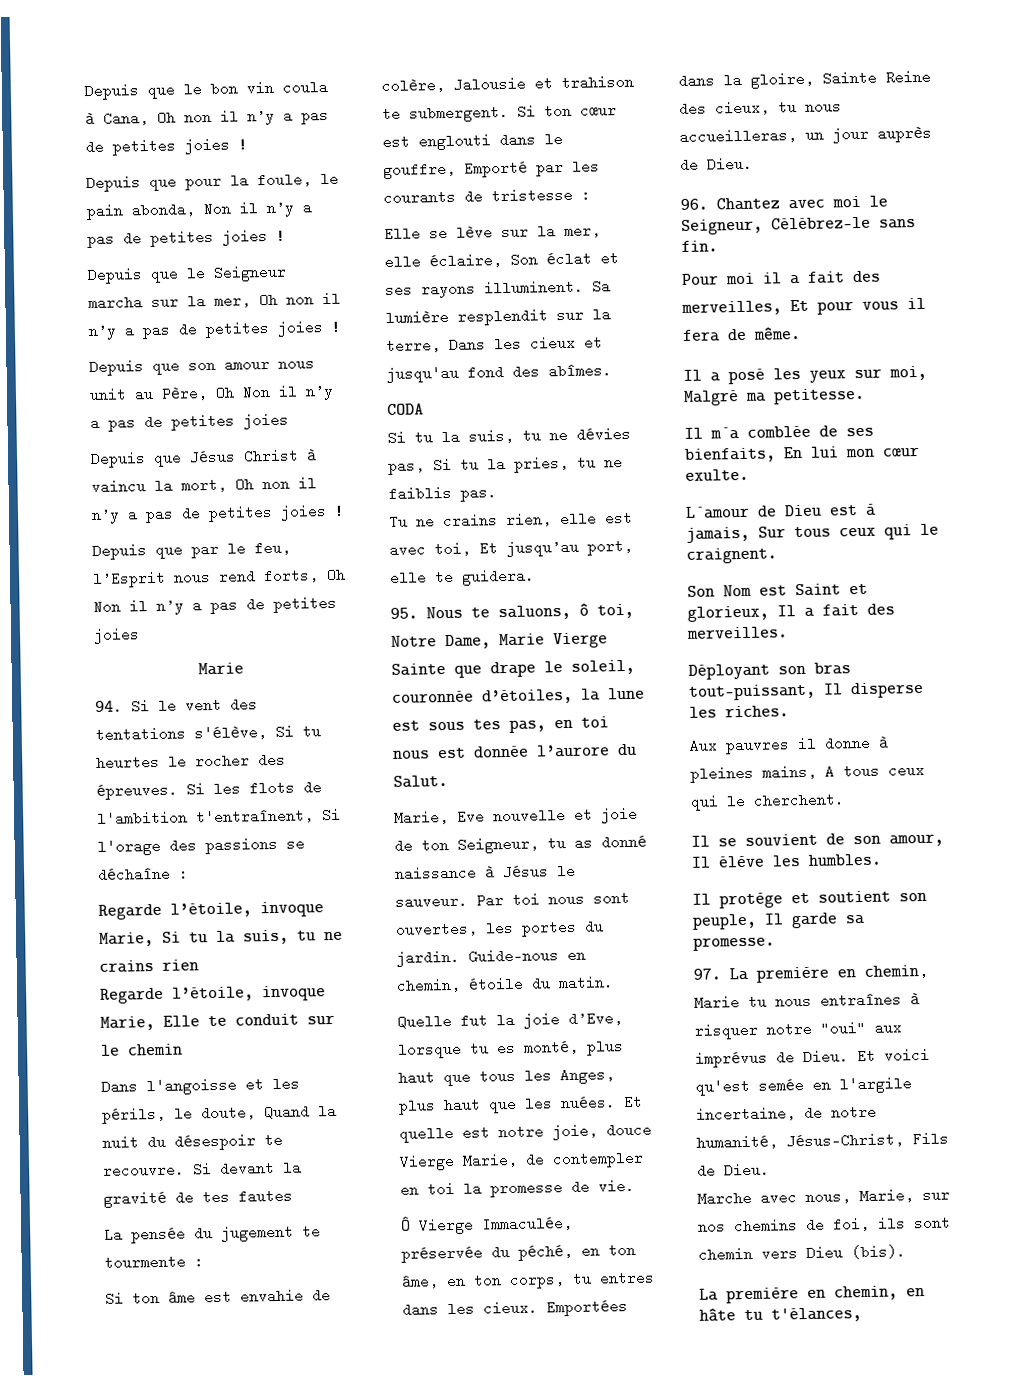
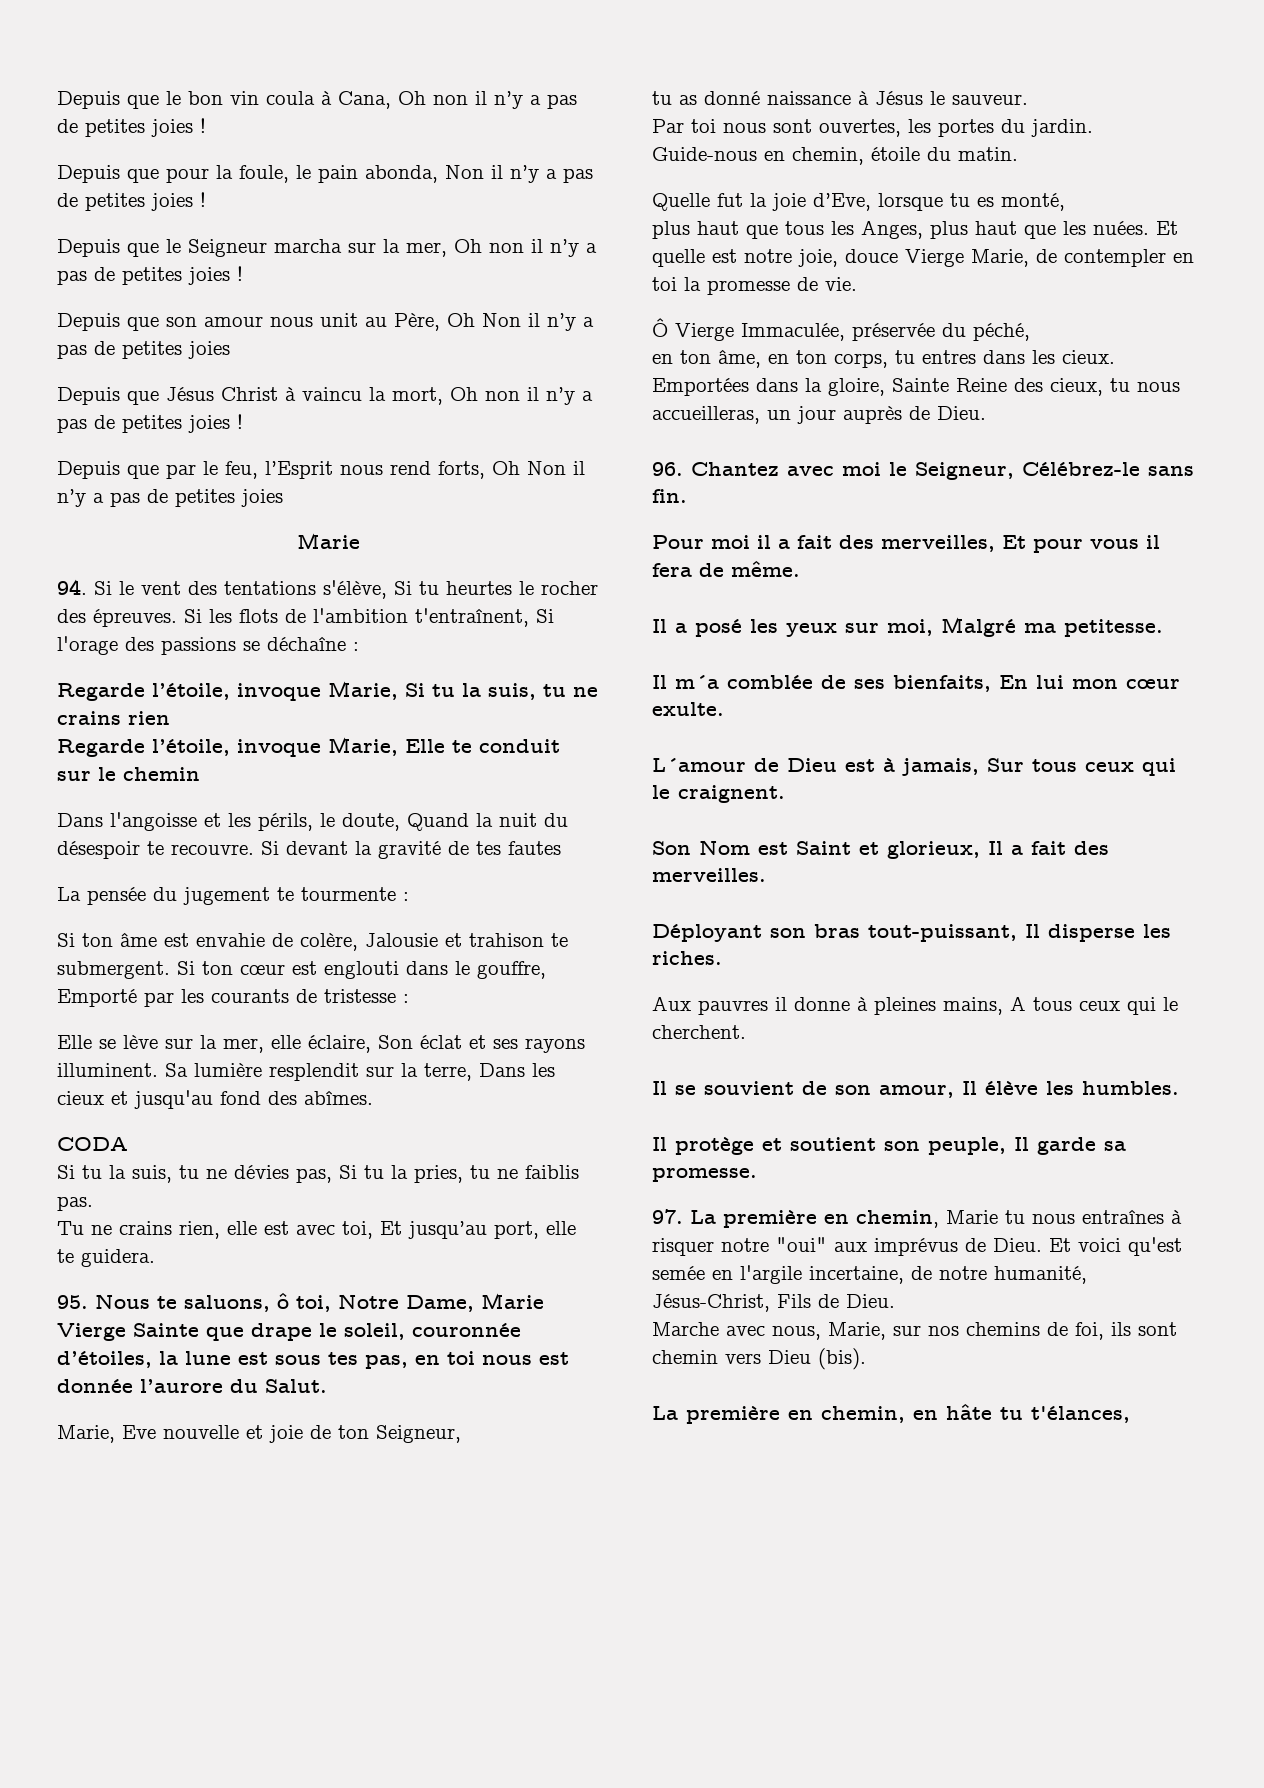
- Marie, Eve nouvelle et joie de ton Seigneur, tu as donné naissance à Jésus le sauveur. Par toi nous sont ouvertes, les portes du jardin.
+ Marie, Eve nouvelle et joie de ton Seigneur,
+ tu as donné naissance à Jésus le sauveur.
+ Par toi nous sont ouvertes, les portes du jardin.
- Quelle fut la joie d’Eve, lorsque tu es monté, plus haut que tous les Anges, plus haut que les nuées.
+ Quelle fut la joie d’Eve, lorsque tu es monté,
+ plus haut que tous les Anges, plus haut que les nuées.
- Ô Vierge Immaculée, préservée du péché, en ton âme, en ton corps, tu entres dans les cieux.
+ Ô Vierge Immaculée, préservée du péché,
+ en ton âme, en ton corps, tu entres dans les cieux.

